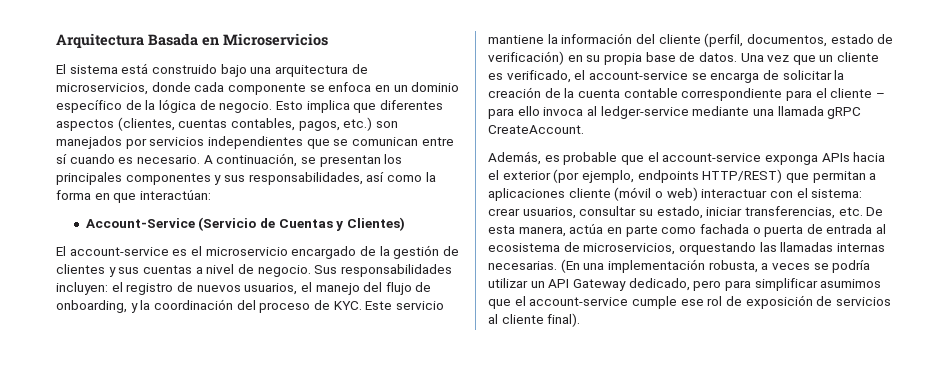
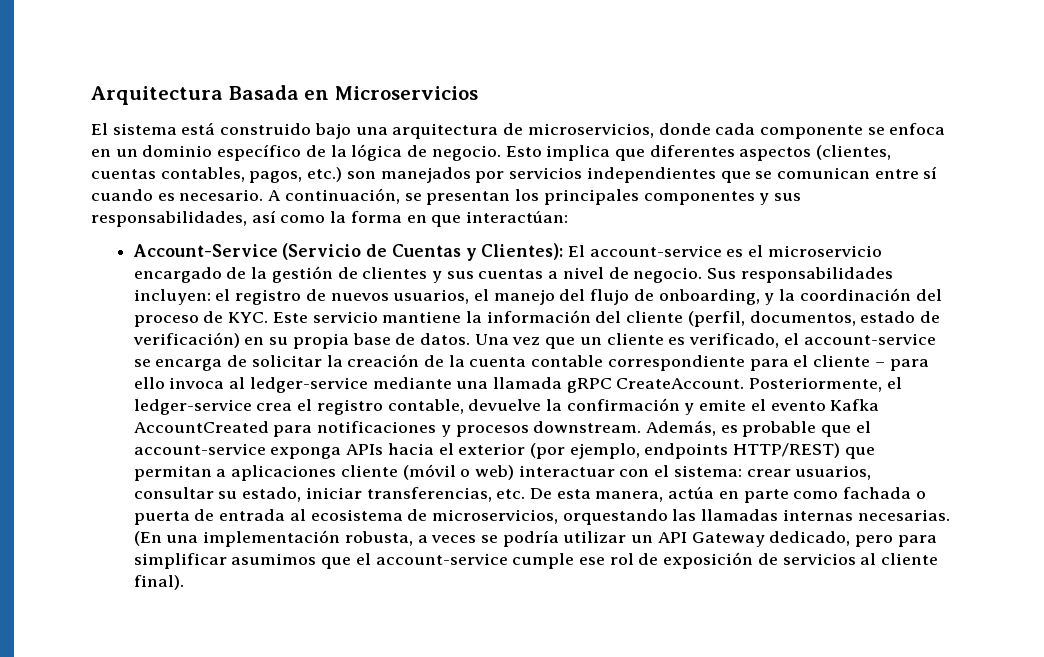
- Account-Service (Servicio de Cuentas y Clientes)
- El account-service es el microservicio encargado de la gestión de clientes y sus cuentas a nivel de negocio.
+ Account-Service (Servicio de Cuentas y Clientes): El account-service es el microservicio encargado de la gestión de clientes y sus cuentas a nivel de negocio.
- Una vez que un cliente es verificado, el account-service se encarga de solicitar la creación de la cuenta contable correspondiente para el cliente – para ello invoca al ledger-service mediante una llamada gRPC CreateAccount.
- Además, es probable que el account-service exponga APIs hacia el exterior (por ejemplo, endpoints HTTP/REST) que permitan a aplicaciones cliente (móvil o web) interactuar con el sistema:
+ Una vez que un cliente es verificado, el account-service se encarga de solicitar la creación de la cuenta contable correspondiente para el cliente – para ello invoca al ledger-service mediante una llamada gRPC CreateAccount. Posteriormente, el ledger-service crea el registro contable, devuelve la confirmación y emite el evento Kafka AccountCreated para notificaciones y procesos downstream. Además, es probable que el account-service exponga APIs hacia el exterior (por ejemplo, endpoints HTTP/REST) que permitan a aplicaciones cliente (móvil o web) interactuar con el sistema:

